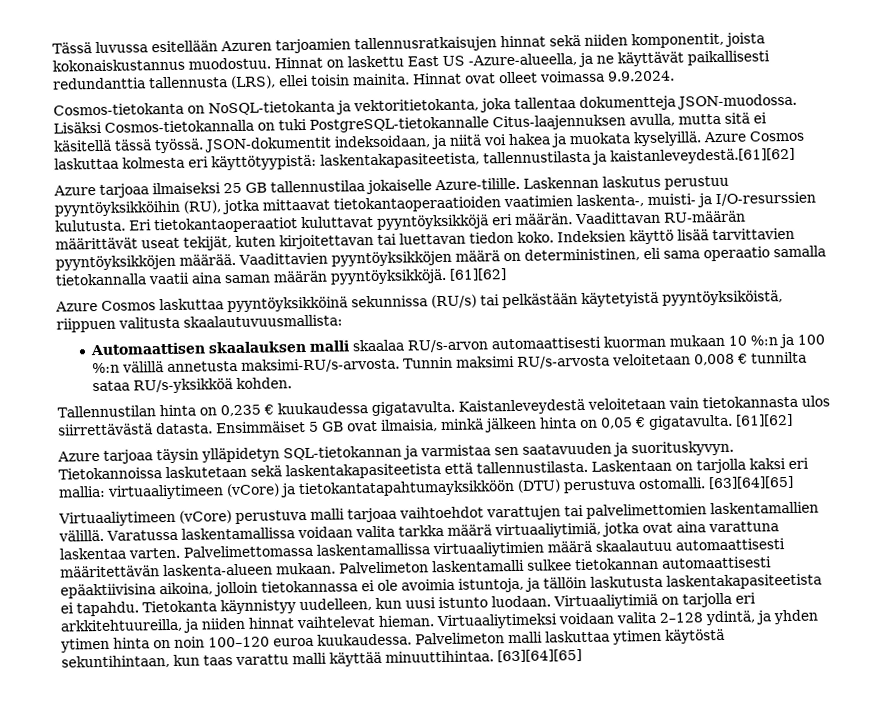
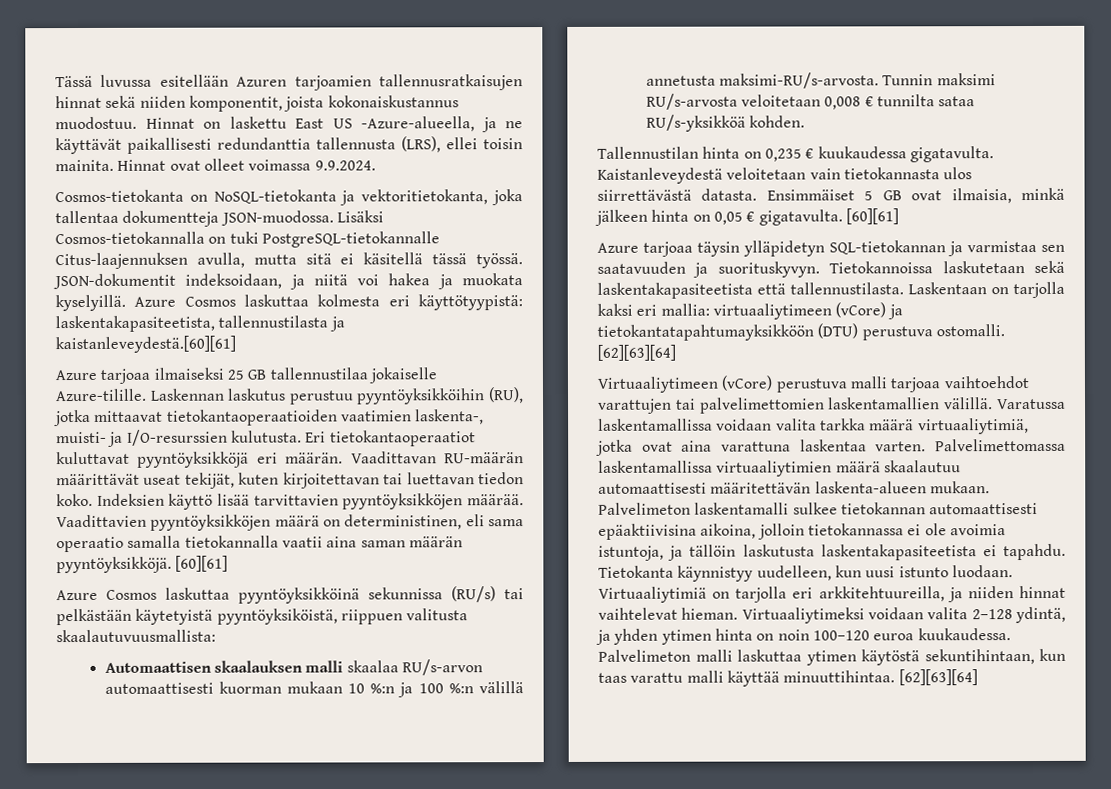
- Azure Cosmos laskuttaa kolmesta eri käyttötyypistä: laskentakapasiteetista, tallennustilasta ja kaistanleveydestä.[61][62]
+ Azure Cosmos laskuttaa kolmesta eri käyttötyypistä: laskentakapasiteetista, tallennustilasta ja kaistanleveydestä.[60][61]
- Vaadittavien pyyntöyksikköjen määrä on deterministinen, eli sama operaatio samalla tietokannalla vaatii aina saman määrän pyyntöyksikköjä. [61][62]
+ Vaadittavien pyyntöyksikköjen määrä on deterministinen, eli sama operaatio samalla tietokannalla vaatii aina saman määrän pyyntöyksikköjä. [60][61]
- Ensimmäiset 5 GB ovat ilmaisia, minkä jälkeen hinta on 0,05 € gigatavulta. [61][62]
+ Ensimmäiset 5 GB ovat ilmaisia, minkä jälkeen hinta on 0,05 € gigatavulta. [60][61]
- Laskentaan on tarjolla kaksi eri mallia: virtuaaliytimeen (vCore) ja tietokantatapahtumayksikköön (DTU) perustuva ostomalli. [63][64][65]
+ Laskentaan on tarjolla kaksi eri mallia: virtuaaliytimeen (vCore) ja tietokantatapahtumayksikköön (DTU) perustuva ostomalli. [62][63][64]
- Palvelimeton malli laskuttaa ytimen käytöstä sekuntihintaan, kun taas varattu malli käyttää minuuttihintaa. [63][64][65]
+ Palvelimeton malli laskuttaa ytimen käytöstä sekuntihintaan, kun taas varattu malli käyttää minuuttihintaa. [62][63][64]

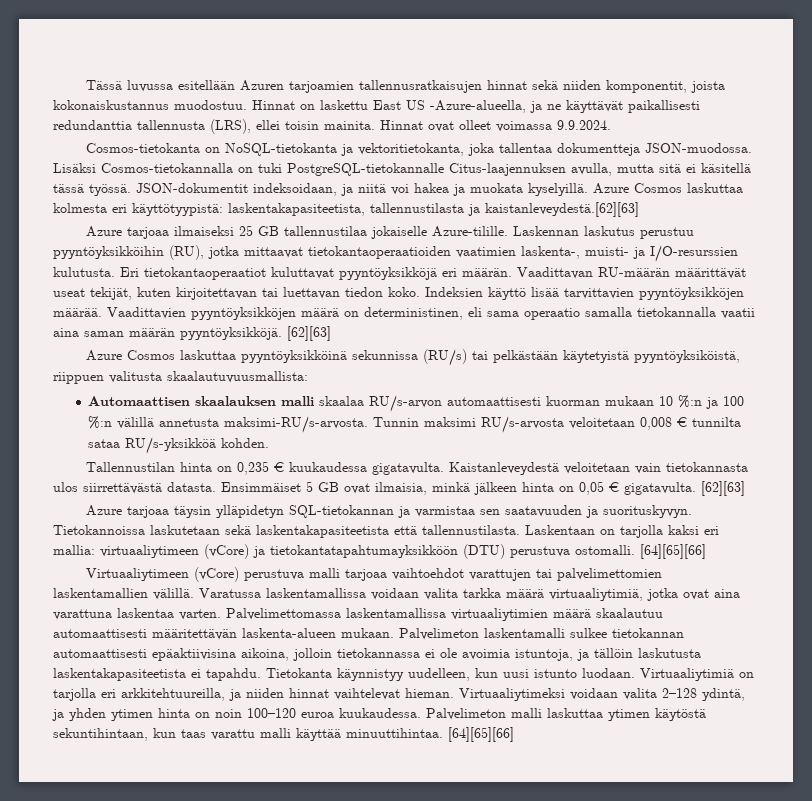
- Azure Cosmos laskuttaa kolmesta eri käyttötyypistä: laskentakapasiteetista, tallennustilasta ja kaistanleveydestä.[60][61]
+ Azure Cosmos laskuttaa kolmesta eri käyttötyypistä: laskentakapasiteetista, tallennustilasta ja kaistanleveydestä.[62][63]
- Vaadittavien pyyntöyksikköjen määrä on deterministinen, eli sama operaatio samalla tietokannalla vaatii aina saman määrän pyyntöyksikköjä. [60][61]
+ Vaadittavien pyyntöyksikköjen määrä on deterministinen, eli sama operaatio samalla tietokannalla vaatii aina saman määrän pyyntöyksikköjä. [62][63]
- Ensimmäiset 5 GB ovat ilmaisia, minkä jälkeen hinta on 0,05 € gigatavulta. [60][61]
+ Ensimmäiset 5 GB ovat ilmaisia, minkä jälkeen hinta on 0,05 € gigatavulta. [62][63]
- Laskentaan on tarjolla kaksi eri mallia: virtuaaliytimeen (vCore) ja tietokantatapahtumayksikköön (DTU) perustuva ostomalli. [62][63][64]
+ Laskentaan on tarjolla kaksi eri mallia: virtuaaliytimeen (vCore) ja tietokantatapahtumayksikköön (DTU) perustuva ostomalli. [64][65][66]
- Palvelimeton malli laskuttaa ytimen käytöstä sekuntihintaan, kun taas varattu malli käyttää minuuttihintaa. [62][63][64]
+ Palvelimeton malli laskuttaa ytimen käytöstä sekuntihintaan, kun taas varattu malli käyttää minuuttihintaa. [64][65][66]

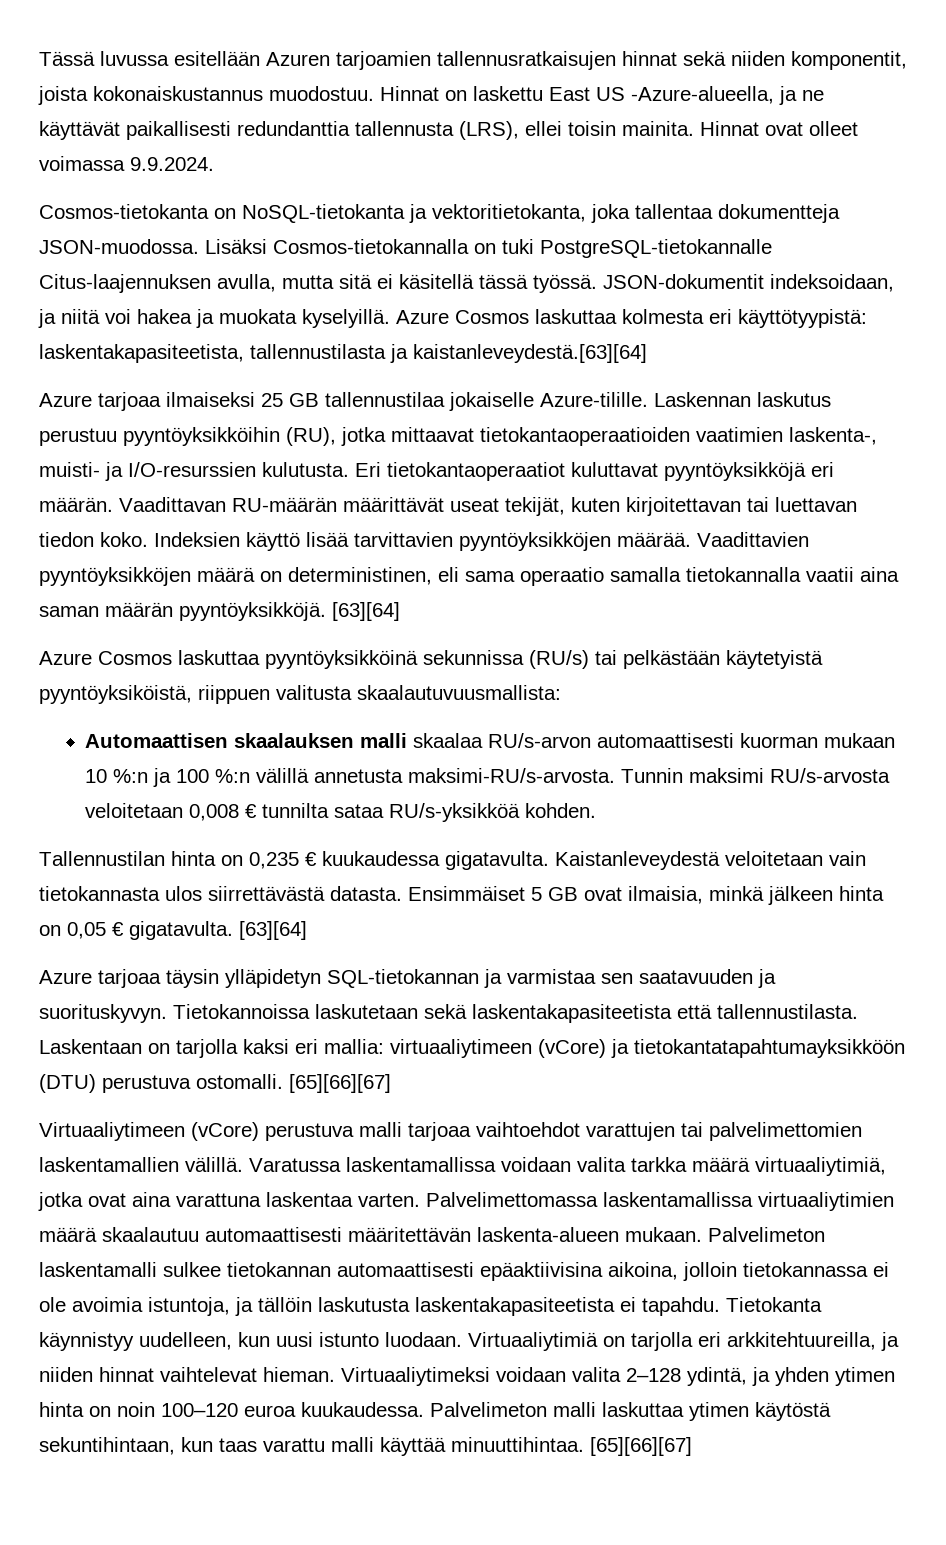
- Azure Cosmos laskuttaa kolmesta eri käyttötyypistä: laskentakapasiteetista, tallennustilasta ja kaistanleveydestä.[62][63]
+ Azure Cosmos laskuttaa kolmesta eri käyttötyypistä: laskentakapasiteetista, tallennustilasta ja kaistanleveydestä.[63][64]
- Vaadittavien pyyntöyksikköjen määrä on deterministinen, eli sama operaatio samalla tietokannalla vaatii aina saman määrän pyyntöyksikköjä. [62][63]
+ Vaadittavien pyyntöyksikköjen määrä on deterministinen, eli sama operaatio samalla tietokannalla vaatii aina saman määrän pyyntöyksikköjä. [63][64]
- Ensimmäiset 5 GB ovat ilmaisia, minkä jälkeen hinta on 0,05 € gigatavulta. [62][63]
+ Ensimmäiset 5 GB ovat ilmaisia, minkä jälkeen hinta on 0,05 € gigatavulta. [63][64]
- Laskentaan on tarjolla kaksi eri mallia: virtuaaliytimeen (vCore) ja tietokantatapahtumayksikköön (DTU) perustuva ostomalli. [64][65][66]
+ Laskentaan on tarjolla kaksi eri mallia: virtuaaliytimeen (vCore) ja tietokantatapahtumayksikköön (DTU) perustuva ostomalli. [65][66][67]
- Palvelimeton malli laskuttaa ytimen käytöstä sekuntihintaan, kun taas varattu malli käyttää minuuttihintaa. [64][65][66]
+ Palvelimeton malli laskuttaa ytimen käytöstä sekuntihintaan, kun taas varattu malli käyttää minuuttihintaa. [65][66][67]

